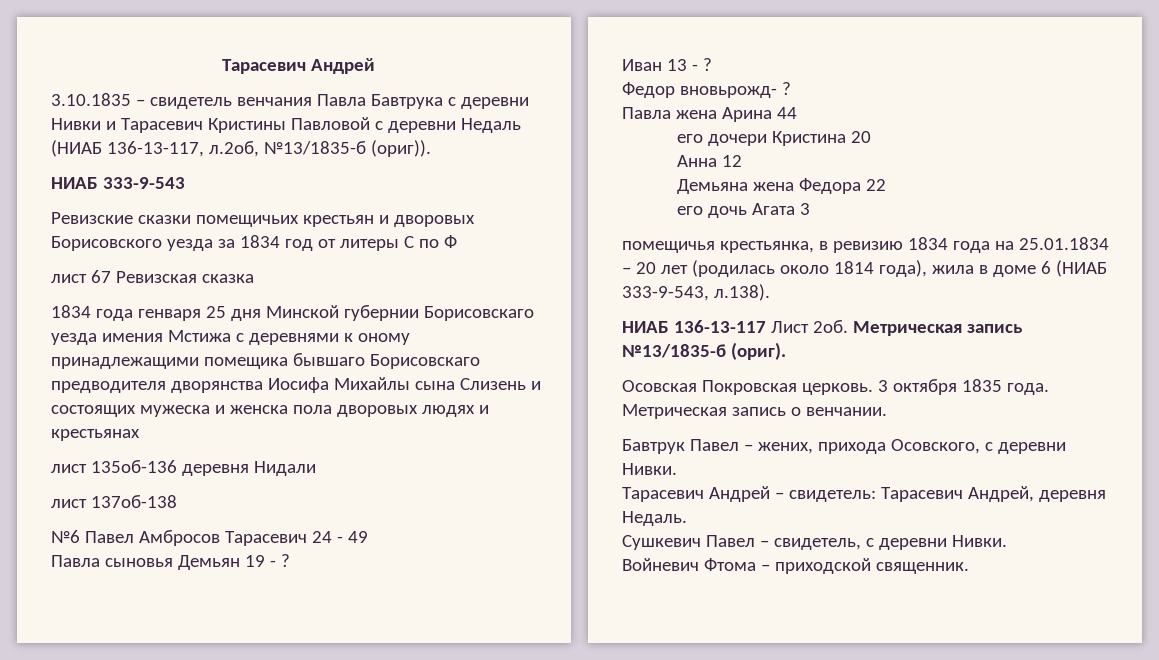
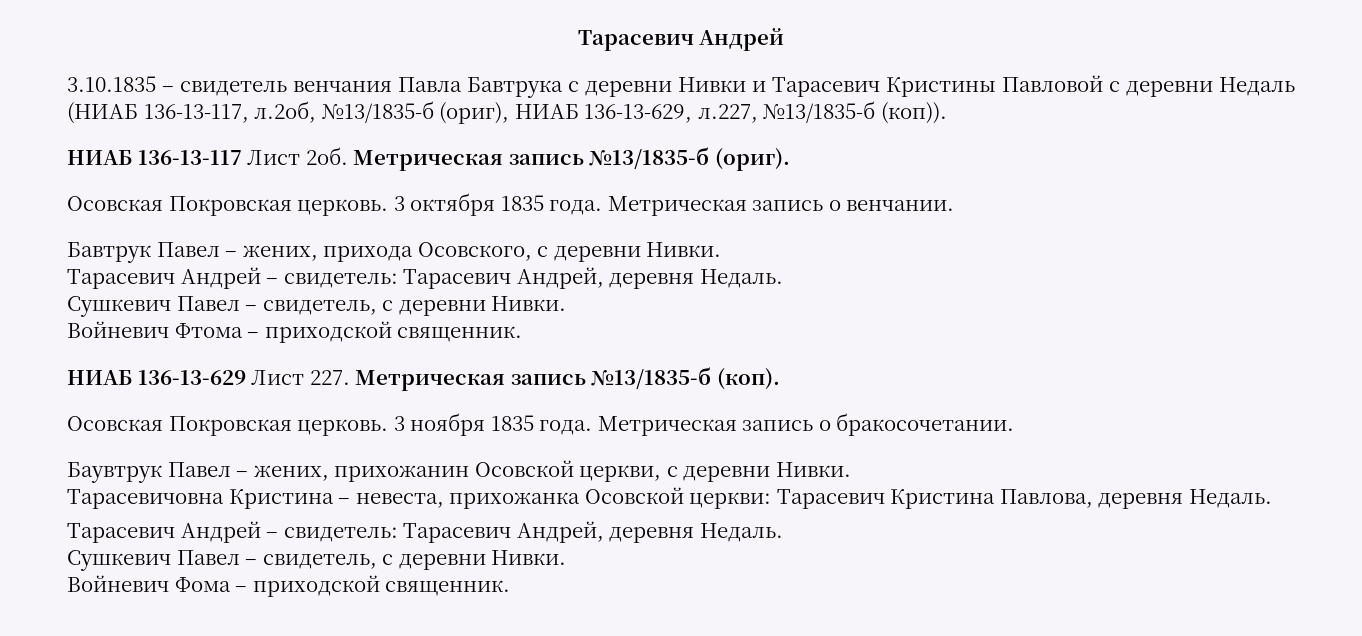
- 3.10.1835 – свидетель венчания Павла Бавтрука с деревни Нивки и Тарасевич Кристины Павловой с деревни Недаль (НИАБ 136-13-117, л.2об, №13/1835-б (ориг)).
- НИАБ 333-9-543
- Ревизские сказки помещичьих крестьян и дворовых Борисовского уезда за 1834 год от литеры С по Ф
- лист 67 Ревизская сказка
- 1834 года генваря 25 дня Минской губернии Борисовскаго уезда имения Мстижа с деревнями к оному принадлежащими помещика бывшаго Борисовскаго предводителя дворянства Иосифа Михайлы сына Слизень и состоящих мужеска и женска пола дворовых людях и крестьянах
- лист 135об-136 деревня Нидали
- лист 137об-138
- №6 Павел Амбросов Тарасевич 24 - 49
- Павла сыновья Демьян 19 - ?
- Иван 13 - ?
- Федор вновьрожд- ?
- Павла жена Арина 44
- его дочери Кристина 20
- Анна 12
- Демьяна жена Федора 22
- его дочь Агата 3
- помещичья крестьянка, в ревизию 1834 года на 25.01.1834 – 20 лет (родилась около 1814 года), жила в доме 6 (НИАБ 333-9-543, л.138).
+ 3.10.1835 – свидетель венчания Павла Бавтрука с деревни Нивки и Тарасевич Кристины Павловой с деревни Недаль (НИАБ 136-13-117, л.2об, №13/1835-б (ориг), НИАБ 136-13-629, л.227, №13/1835-б (коп)).
+ НИАБ 136-13-629 Лист 227. Метрическая запись №13/1835-б (коп).
+ Осовская Покровская церковь. 3 ноября 1835 года. Метрическая запись о бракосочетании.
+ Баувтрук Павел – жених, прихожанин Осовской церкви, с деревни Нивки.
+ Тарасевичовна Кристина – невеста, прихожанка Осовской церкви: Тарасевич Кристина Павлова, деревня Недаль.
+ Тарасевич Андрей – свидетель: Тарасевич Андрей, деревня Недаль.
+ Сушкевич Павел – свидетель, с деревни Нивки.
+ Войневич Фома – приходской священник.

